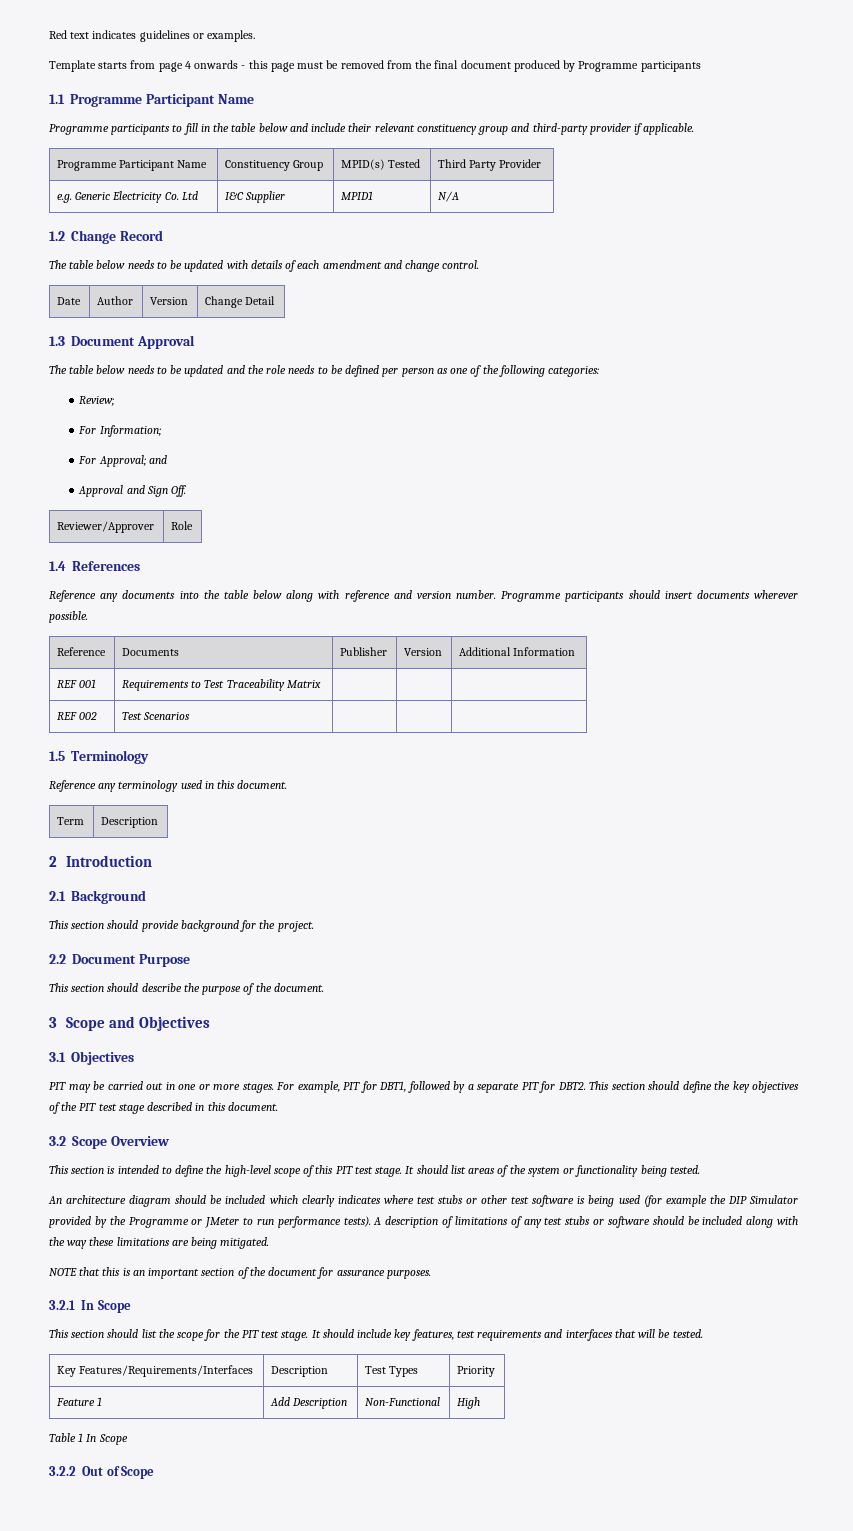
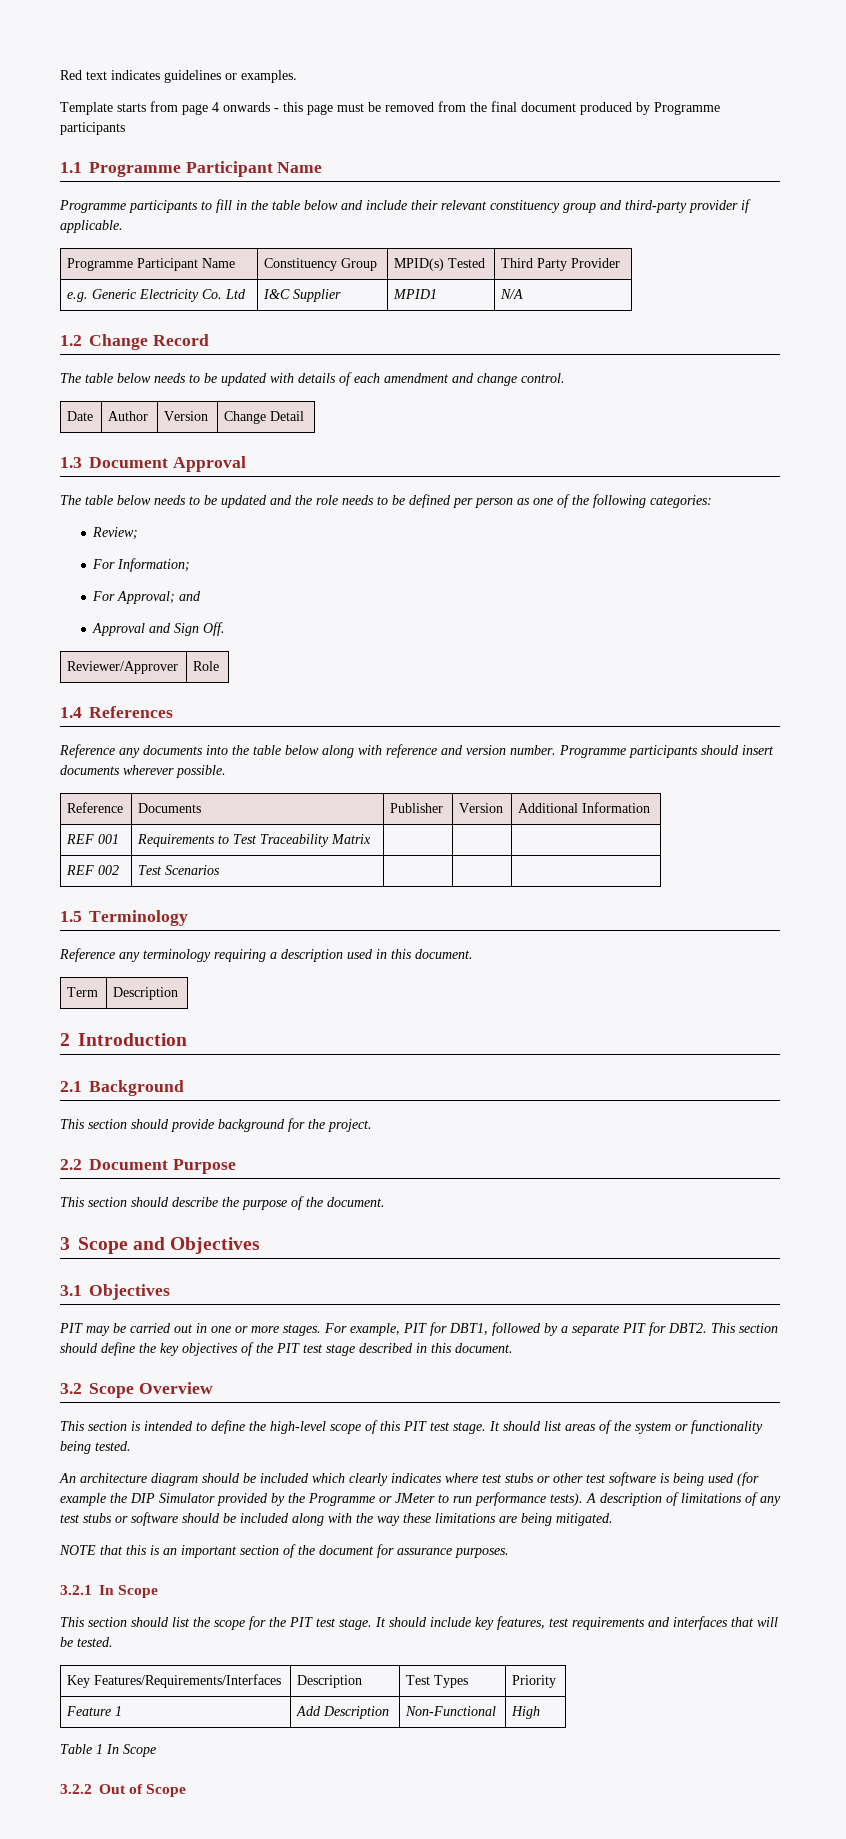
- Reference any terminology used in this document.
+ Reference any terminology requiring a description used in this document.

